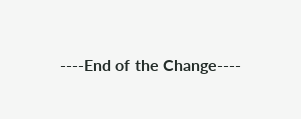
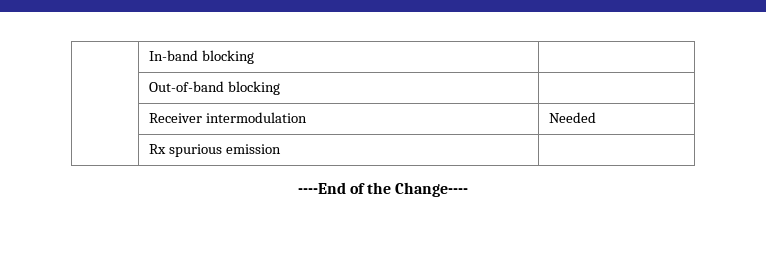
+ | In-band blocking |
+ | Out-of-band blocking |
+ | Receiver intermodulation | Needed
+ | Rx spurious emission |

